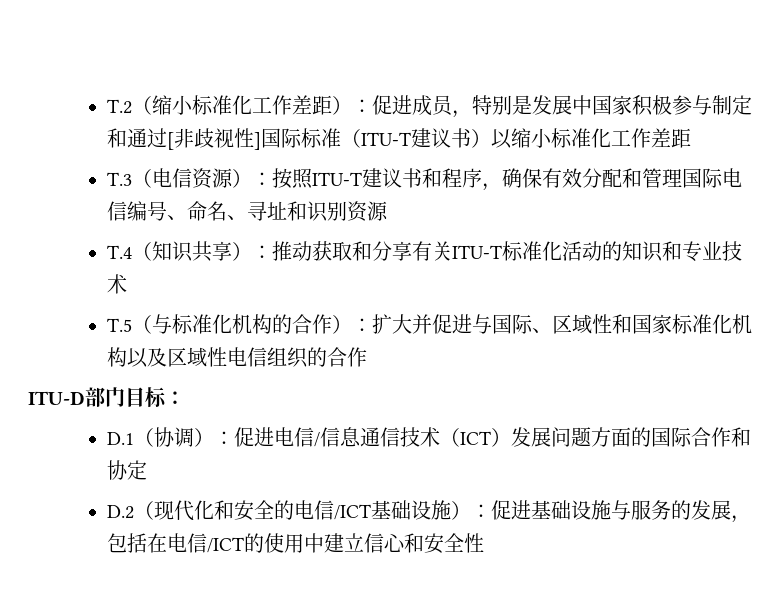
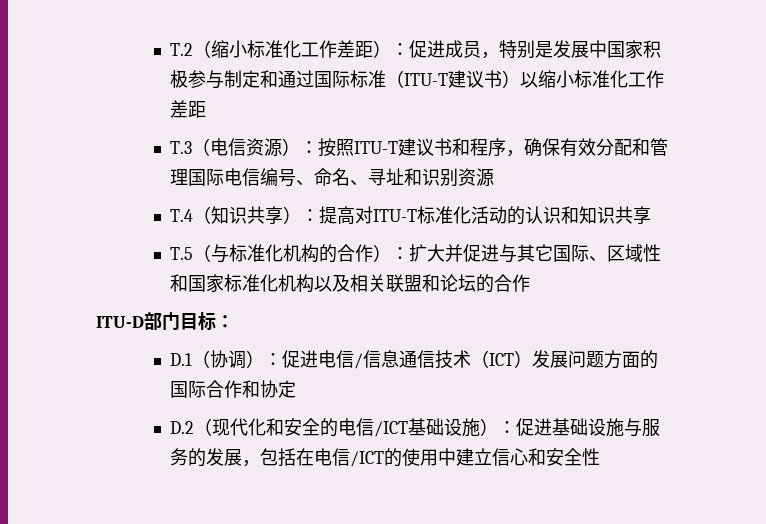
- T.2（缩小标准化工作差距）：促进成员，特别是发展中国家积极参与制定和通过[非歧视性]国际标准（ITU-T建议书）以缩小标准化工作差距
+ T.2（缩小标准化工作差距）：促进成员，特别是发展中国家积极参与制定和通过国际标准（ITU-T建议书）以缩小标准化工作差距
- T.4（知识共享）：推动获取和分享有关ITU-T标准化活动的知识和专业技术
+ T.4（知识共享）：提高对ITU-T标准化活动的认识和知识共享
- T.5（与标准化机构的合作）：扩大并促进与国际、区域性和国家标准化机构以及区域性电信组织的合作
+ T.5（与标准化机构的合作）：扩大并促进与其它国际、区域性和国家标准化机构以及相关联盟和论坛的合作

